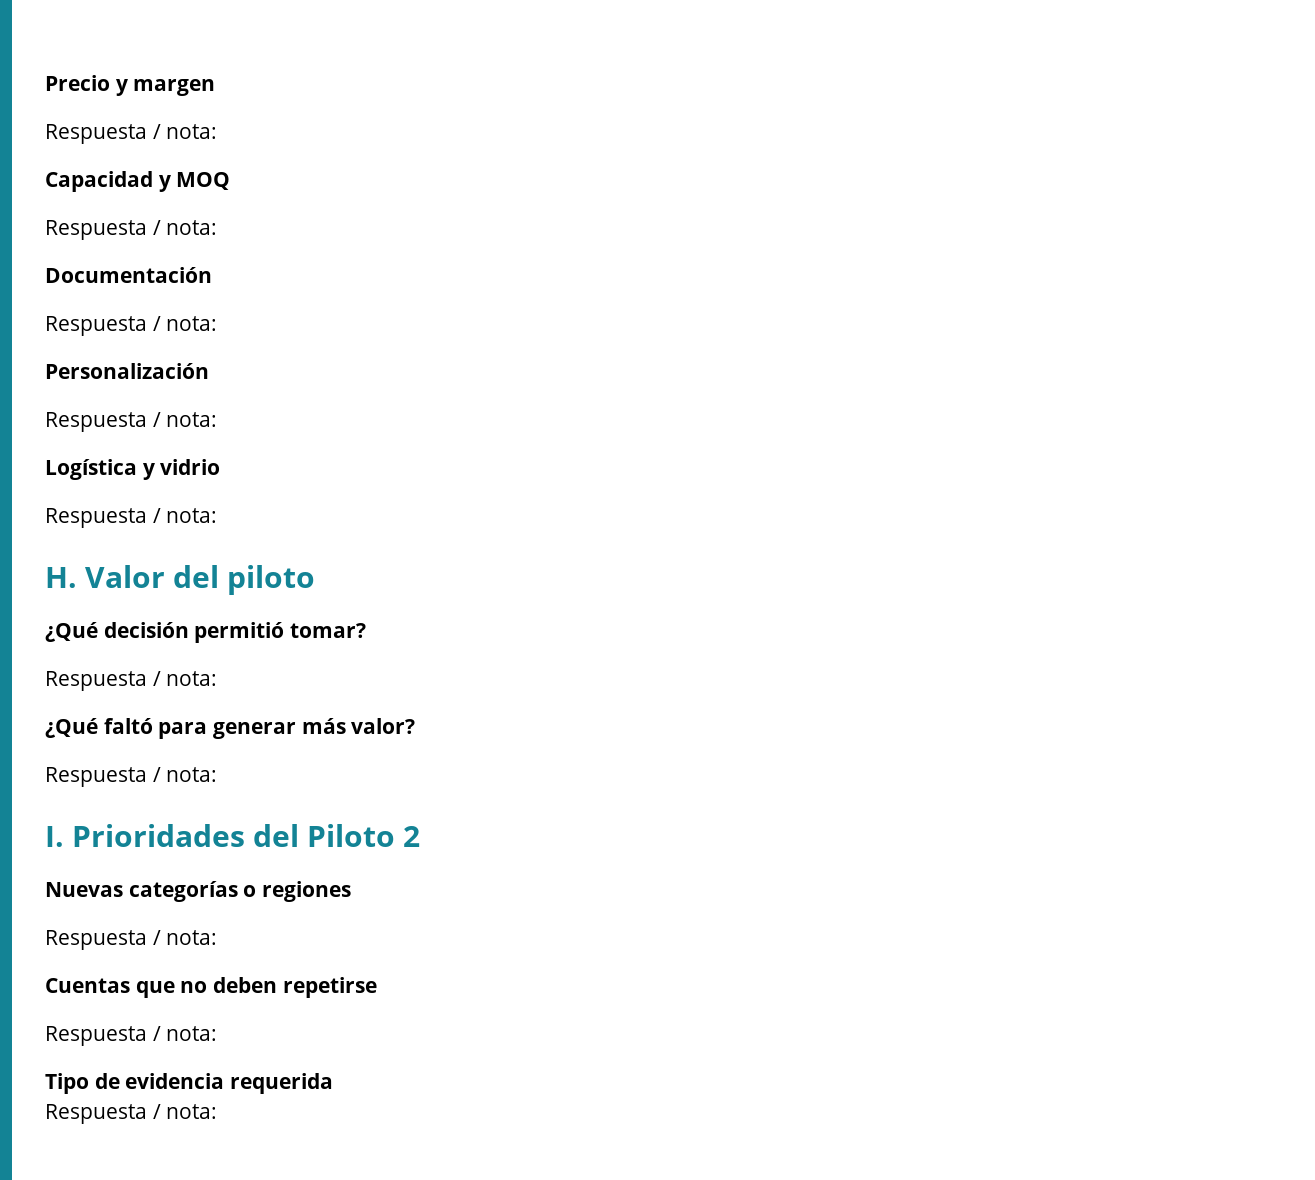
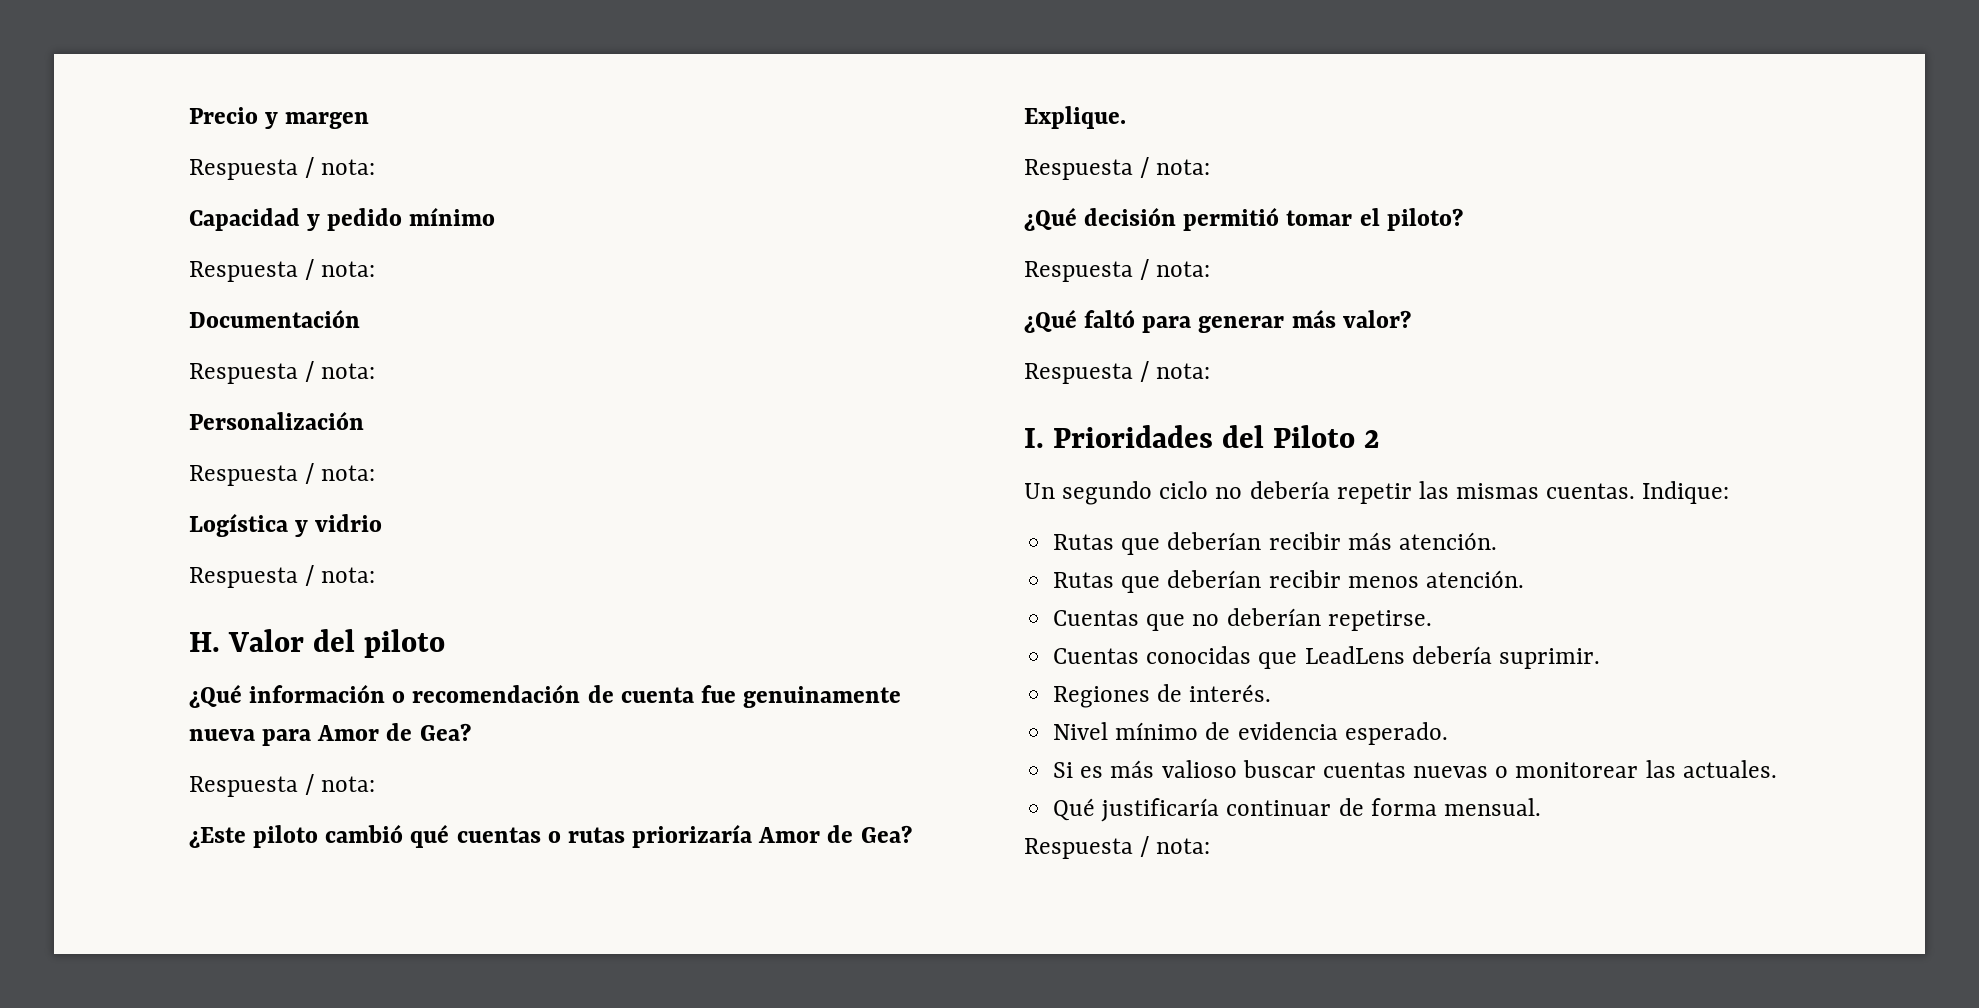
- Capacidad y MOQ
+ Capacidad y pedido mínimo
+ ¿Qué información o recomendación de cuenta fue genuinamente nueva para Amor de Gea?
+ Respuesta / nota:
+ ¿Este piloto cambió qué cuentas o rutas priorizaría Amor de Gea? Explique.
+ Respuesta / nota:
- ¿Qué decisión permitió tomar?
+ ¿Qué decisión permitió tomar el piloto?
- Nuevas categorías o regiones
- Respuesta / nota:
- Cuentas que no deben repetirse
- Respuesta / nota:
- Tipo de evidencia requerida
+ Un segundo ciclo no debería repetir las mismas cuentas. Indique:
+ Rutas que deberían recibir más atención.
+ Rutas que deberían recibir menos atención.
+ Cuentas que no deberían repetirse.
+ Cuentas conocidas que LeadLens debería suprimir.
+ Regiones de interés.
+ Nivel mínimo de evidencia esperado.
+ Si es más valioso buscar cuentas nuevas o monitorear las actuales.
+ Qué justificaría continuar de forma mensual.

